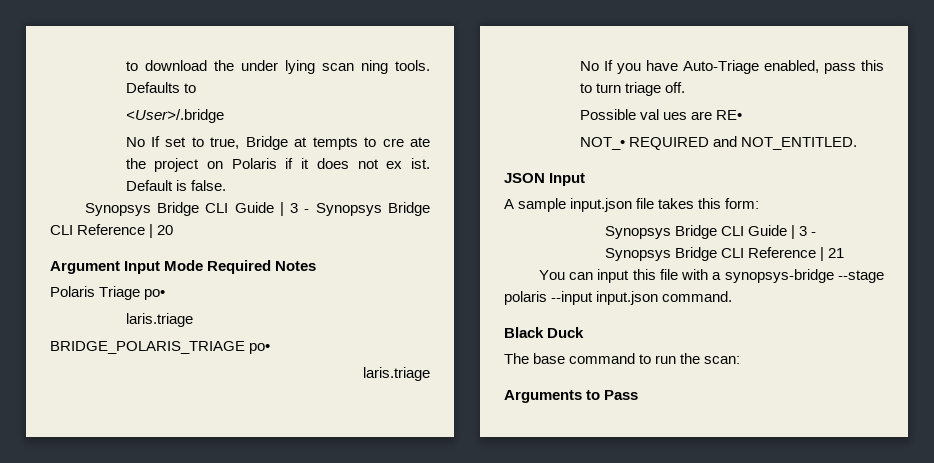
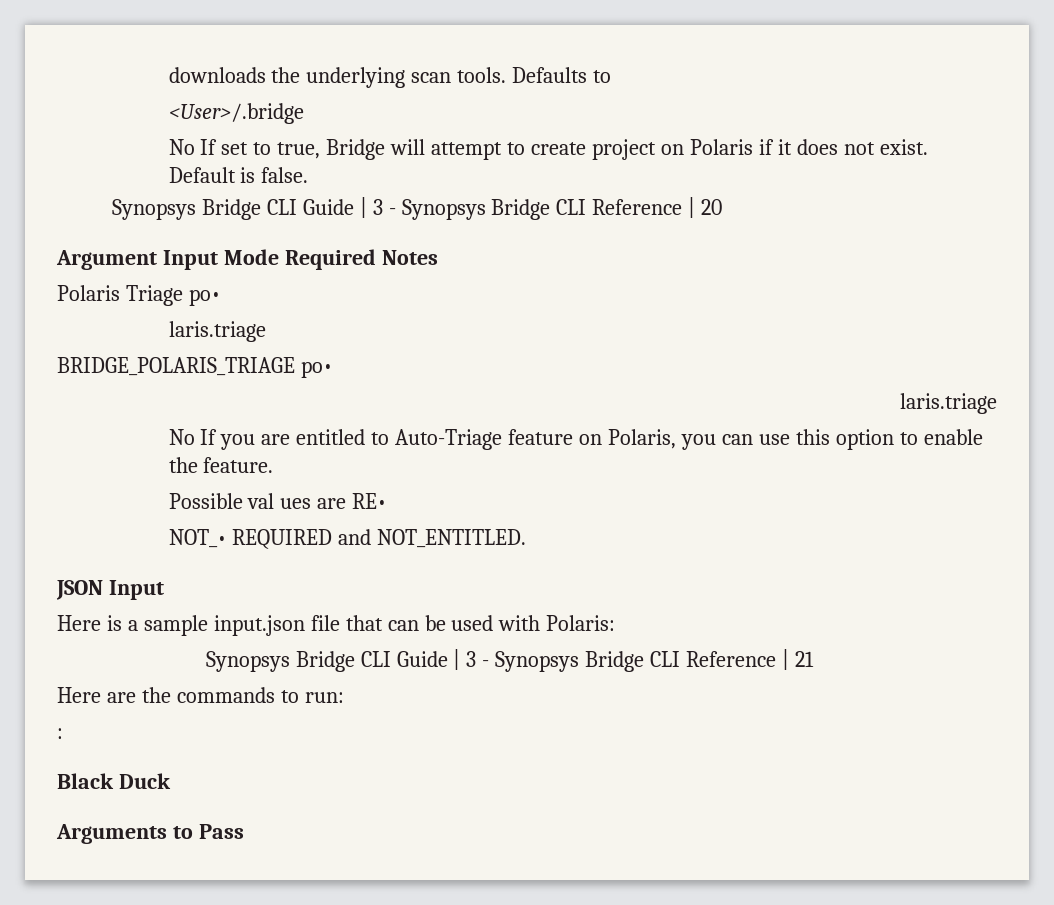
- to download the under lying scan ning tools.
+ downloads the underlying scan tools.
- No If set to true, Bridge at tempts to cre ate the project on Polaris if it does not ex ist.
+ No If set to true, Bridge will attempt to create project on Polaris if it does not exist.
- No If you have Auto-Triage enabled, pass this to turn triage off.
+ No If you are entitled to Auto-Triage feature on Polaris, you can use this option to enable the feature.
- A sample input.json file takes this form:
+ Here is a sample input.json file that can be used with Polaris:
- You can input this file with a synopsys-bridge --stage polaris --input input.json command.
+ Here are the commands to run:
+ :
  Black Duck
- The base command to run the scan:

